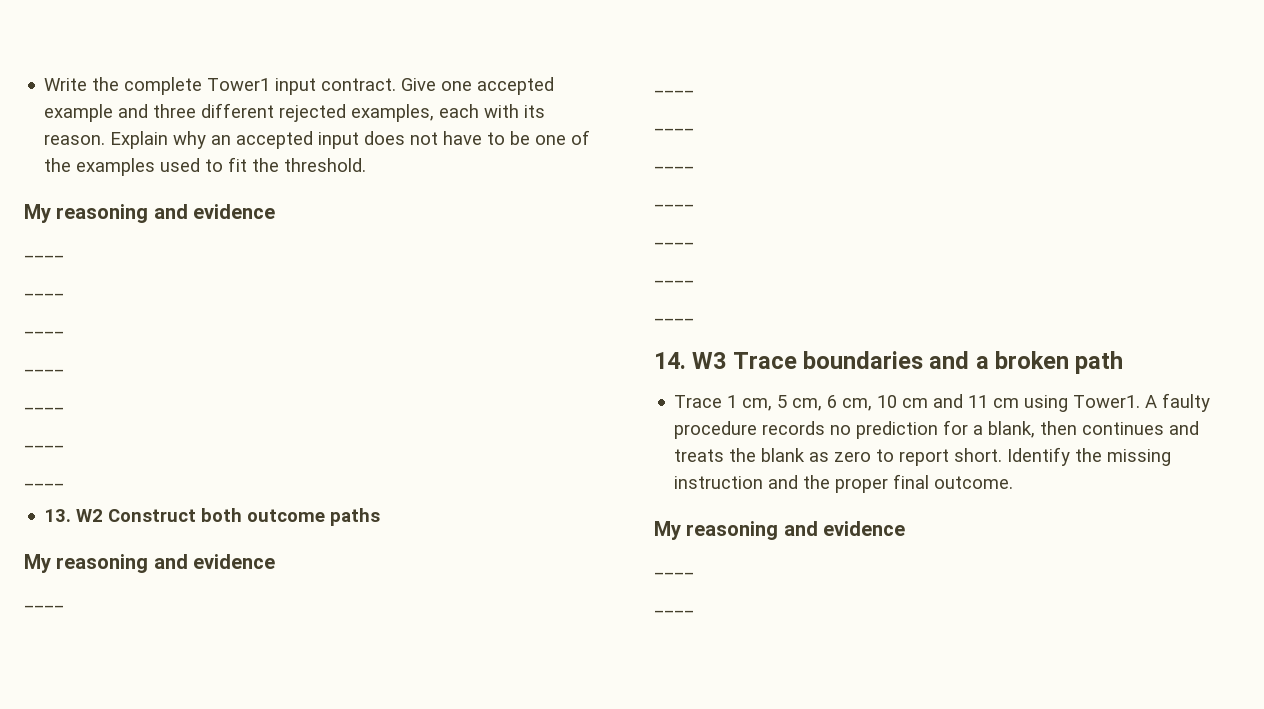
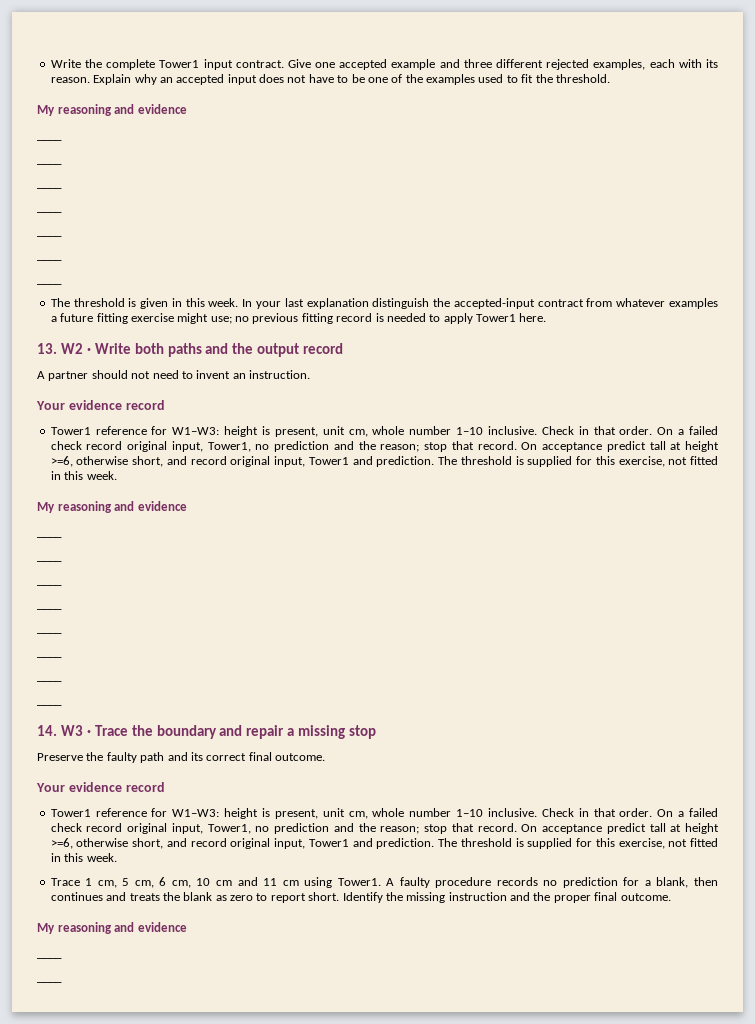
- 13. W2 Construct both outcome paths
+ The threshold is given in this week. In your last explanation distinguish the accepted-input contract from whatever examples a future fitting exercise might use; no previous fitting record is needed to apply Tower1 here.
+ 13. W2 · Write both paths and the output record
+ A partner should not need to invent an instruction.
+ Your evidence record
+ Tower1 reference for W1–W3: height is present, unit cm, whole number 1–10 inclusive. Check in that order. On a failed check record original input, Tower1, no prediction and the reason; stop that record. On acceptance predict tall at height >=6, otherwise short, and record original input, Tower1 and prediction. The threshold is supplied for this exercise, not fitted in this week.
- 14. W3 Trace boundaries and a broken path
+ 14. W3 · Trace the boundary and repair a missing stop
+ Preserve the faulty path and its correct final outcome.
+ Your evidence record
+ Tower1 reference for W1–W3: height is present, unit cm, whole number 1–10 inclusive. Check in that order. On a failed check record original input, Tower1, no prediction and the reason; stop that record. On acceptance predict tall at height >=6, otherwise short, and record original input, Tower1 and prediction. The threshold is supplied for this exercise, not fitted in this week.

